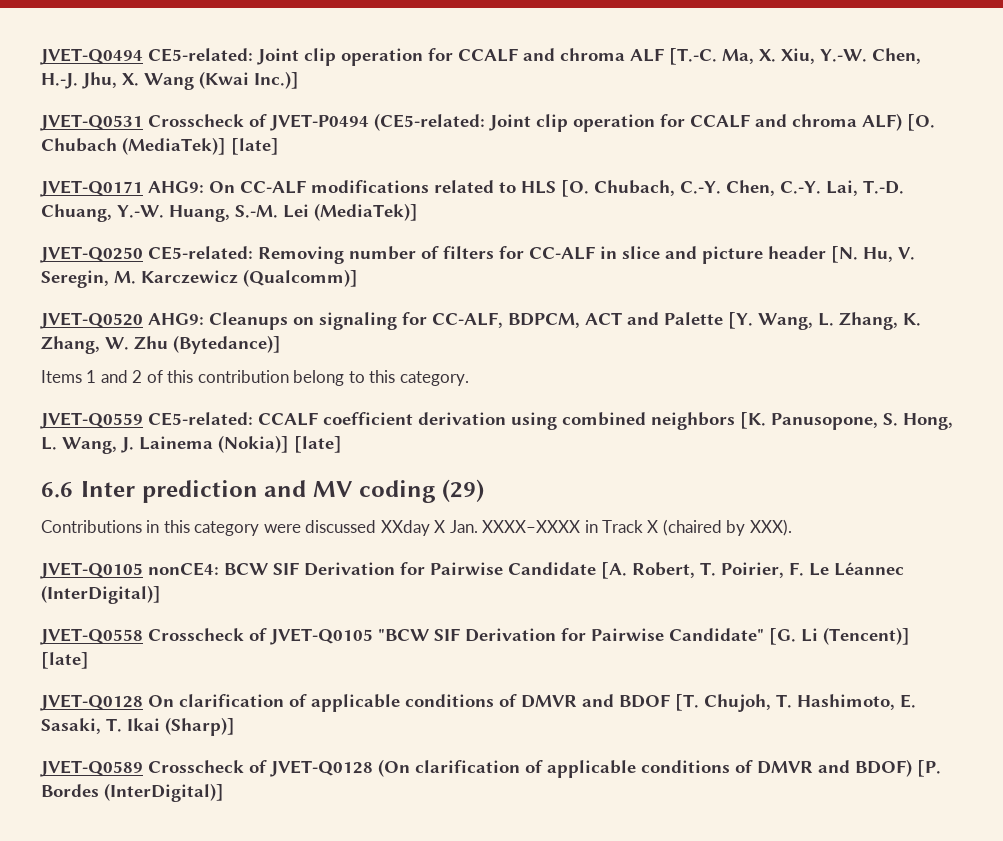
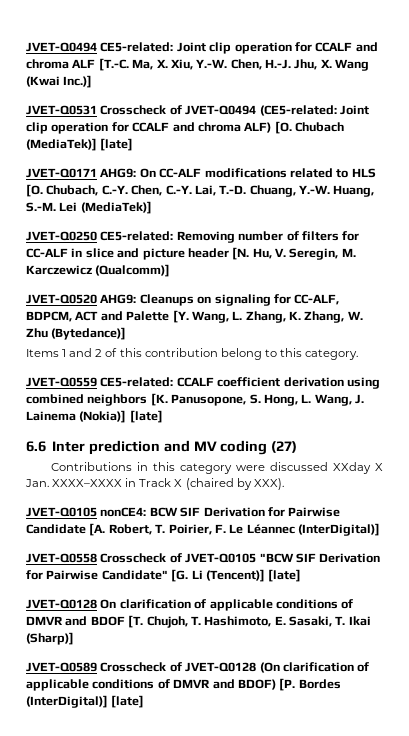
- JVET-Q0531 Crosscheck of JVET-P0494 (CE5-related: Joint clip operation for CCALF and chroma ALF) [O. Chubach (MediaTek)] [late]
+ JVET-Q0531 Crosscheck of JVET-Q0494 (CE5-related: Joint clip operation for CCALF and chroma ALF) [O. Chubach (MediaTek)] [late]
- 6.6 Inter prediction and MV coding (29)
+ 6.6 Inter prediction and MV coding (27)
- JVET-Q0589 Crosscheck of JVET-Q0128 (On clarification of applicable conditions of DMVR and BDOF) [P. Bordes (InterDigital)]
+ JVET-Q0589 Crosscheck of JVET-Q0128 (On clarification of applicable conditions of DMVR and BDOF) [P. Bordes (InterDigital)] [late]

